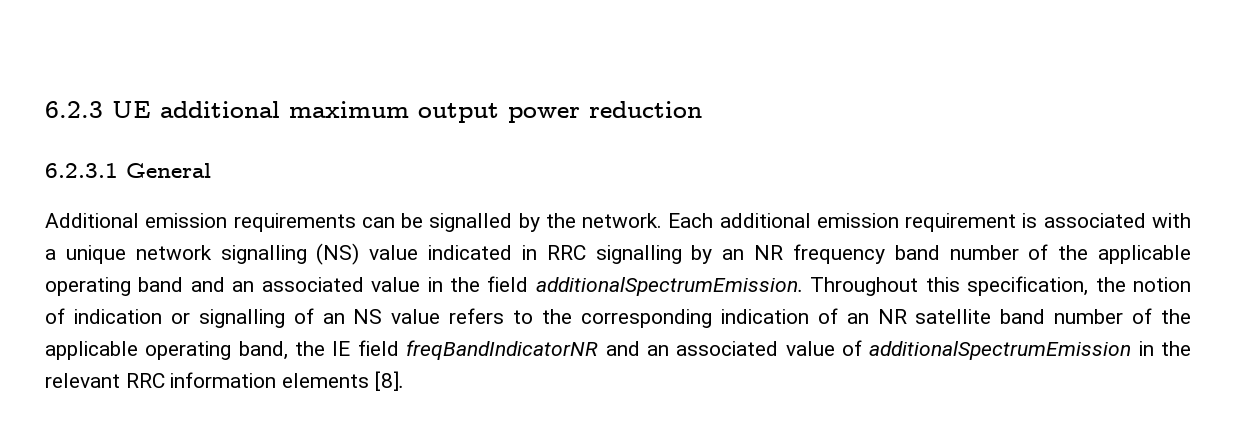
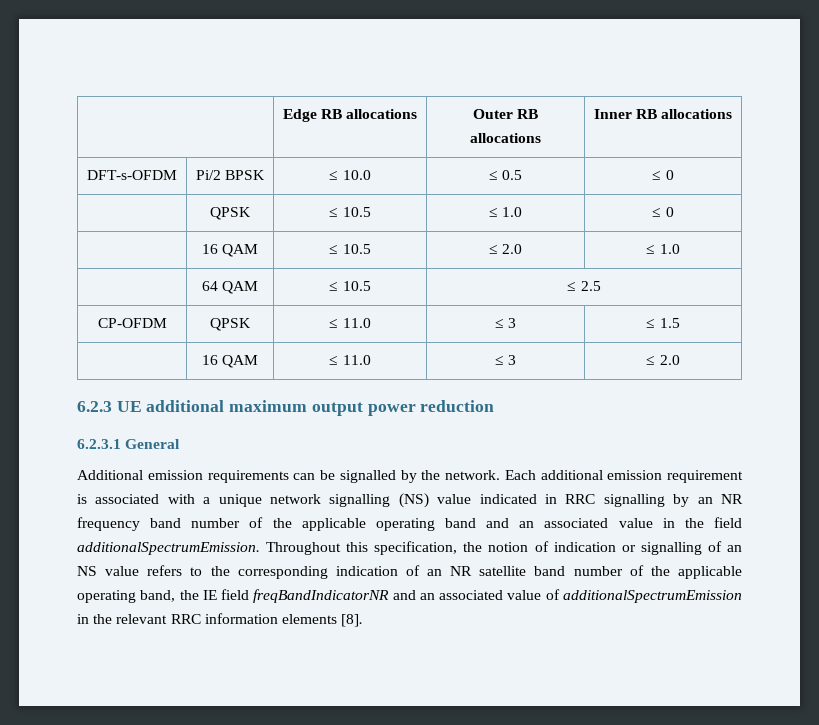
+ | Edge RB allocations | Outer RB allocations | Inner RB allocations
+ DFT-s-OFDM | Pi/2 BPSK | ≤ 10.0 | ≤ 0.5 | ≤ 0
+ | QPSK | ≤ 10.5 | ≤ 1.0 | ≤ 0
+ | 16 QAM | ≤ 10.5 | ≤ 2.0 | ≤ 1.0
+ | 64 QAM | ≤ 10.5 | ≤ 2.5
+ CP-OFDM | QPSK | ≤ 11.0 | ≤ 3 | ≤ 1.5
+ | 16 QAM | ≤ 11.0 | ≤ 3 | ≤ 2.0

